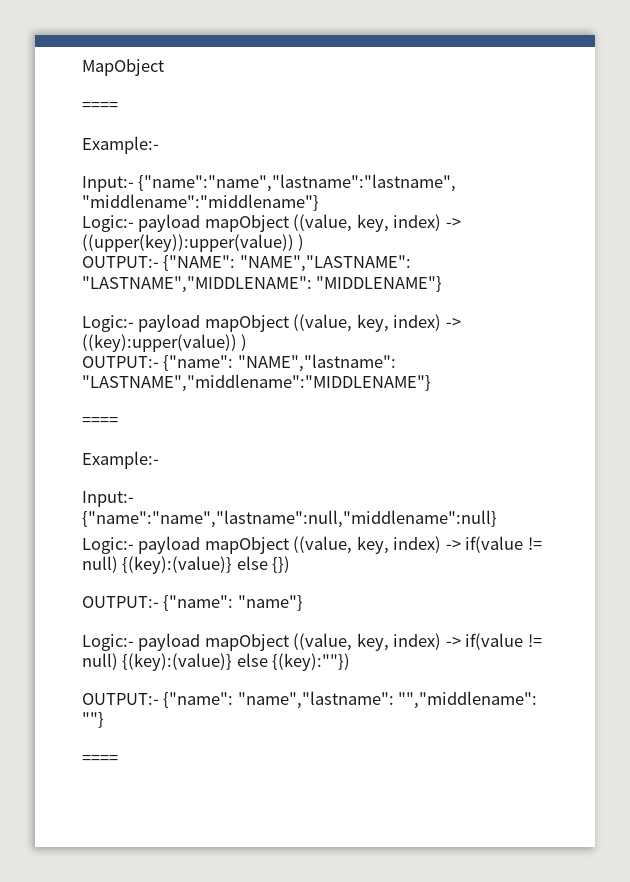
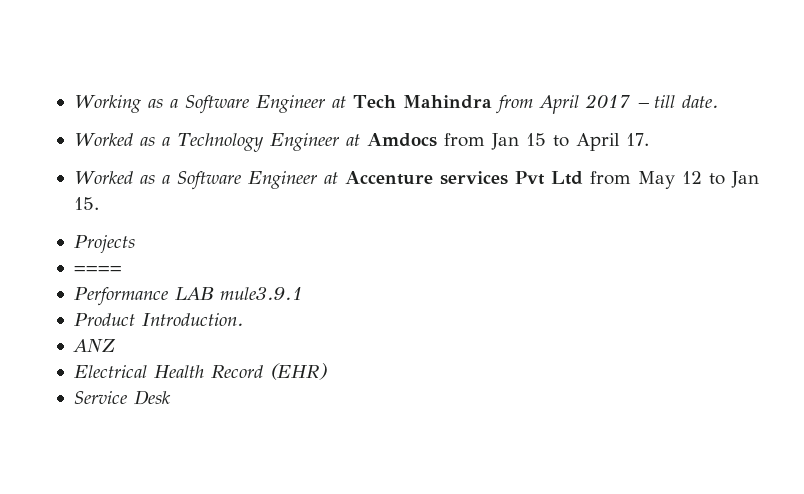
- MapObject
+ Working as a Software Engineer at Tech Mahindra from April 2017 – till date.
+ Worked as a Technology Engineer at Amdocs from Jan 15 to April 17.
+ Worked as a Software Engineer at Accenture services Pvt Ltd from May 12 to Jan 15.
+ Projects
  ====
- Example:-
- Input:- {"name":"name","lastname":"lastname", "middlename":"middlename"}
- Logic:- payload mapObject ((value, key, index) -> ((upper(key)):upper(value)) )
- OUTPUT:- {"NAME": "NAME","LASTNAME": "LASTNAME","MIDDLENAME": "MIDDLENAME"}
- Logic:- payload mapObject ((value, key, index) -> ((key):upper(value)) )
- OUTPUT:- {"name": "NAME","lastname": "LASTNAME","middlename":"MIDDLENAME"}
- ====
- Example:-
- Input:- {"name":"name","lastname":null,"middlename":null}
- Logic:- payload mapObject ((value, key, index) -> if(value != null) {(key):(value)} else {})
- OUTPUT:- {"name": "name"}
- Logic:- payload mapObject ((value, key, index) -> if(value != null) {(key):(value)} else {(key):""})
- OUTPUT:- {"name": "name","lastname": "","middlename": ""}
- ====
+ Performance LAB mule3.9.1
+ Product Introduction.
+ ANZ
+ Electrical Health Record (EHR)
+ Service Desk

